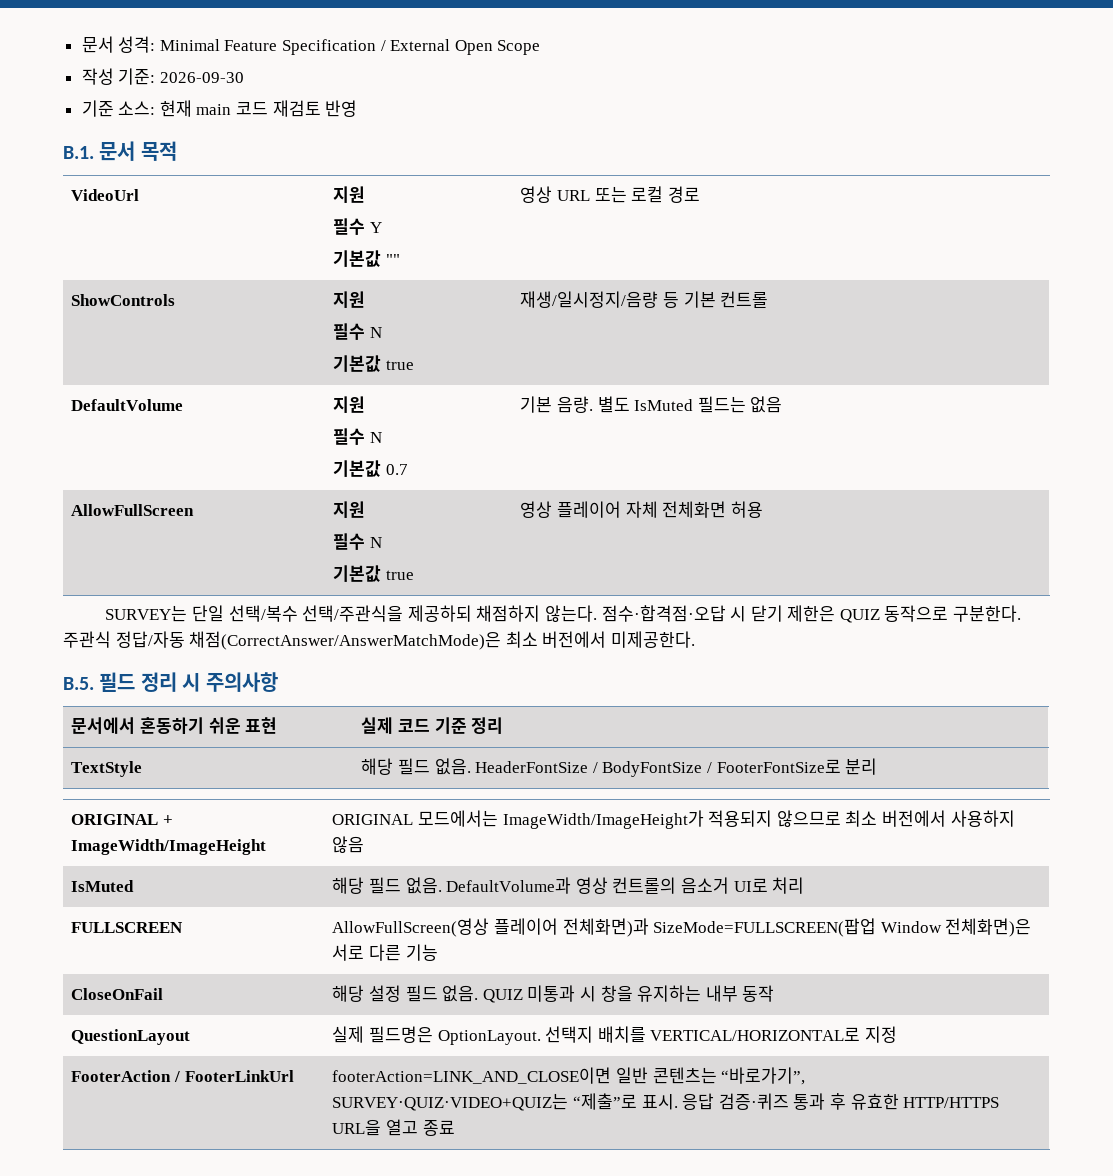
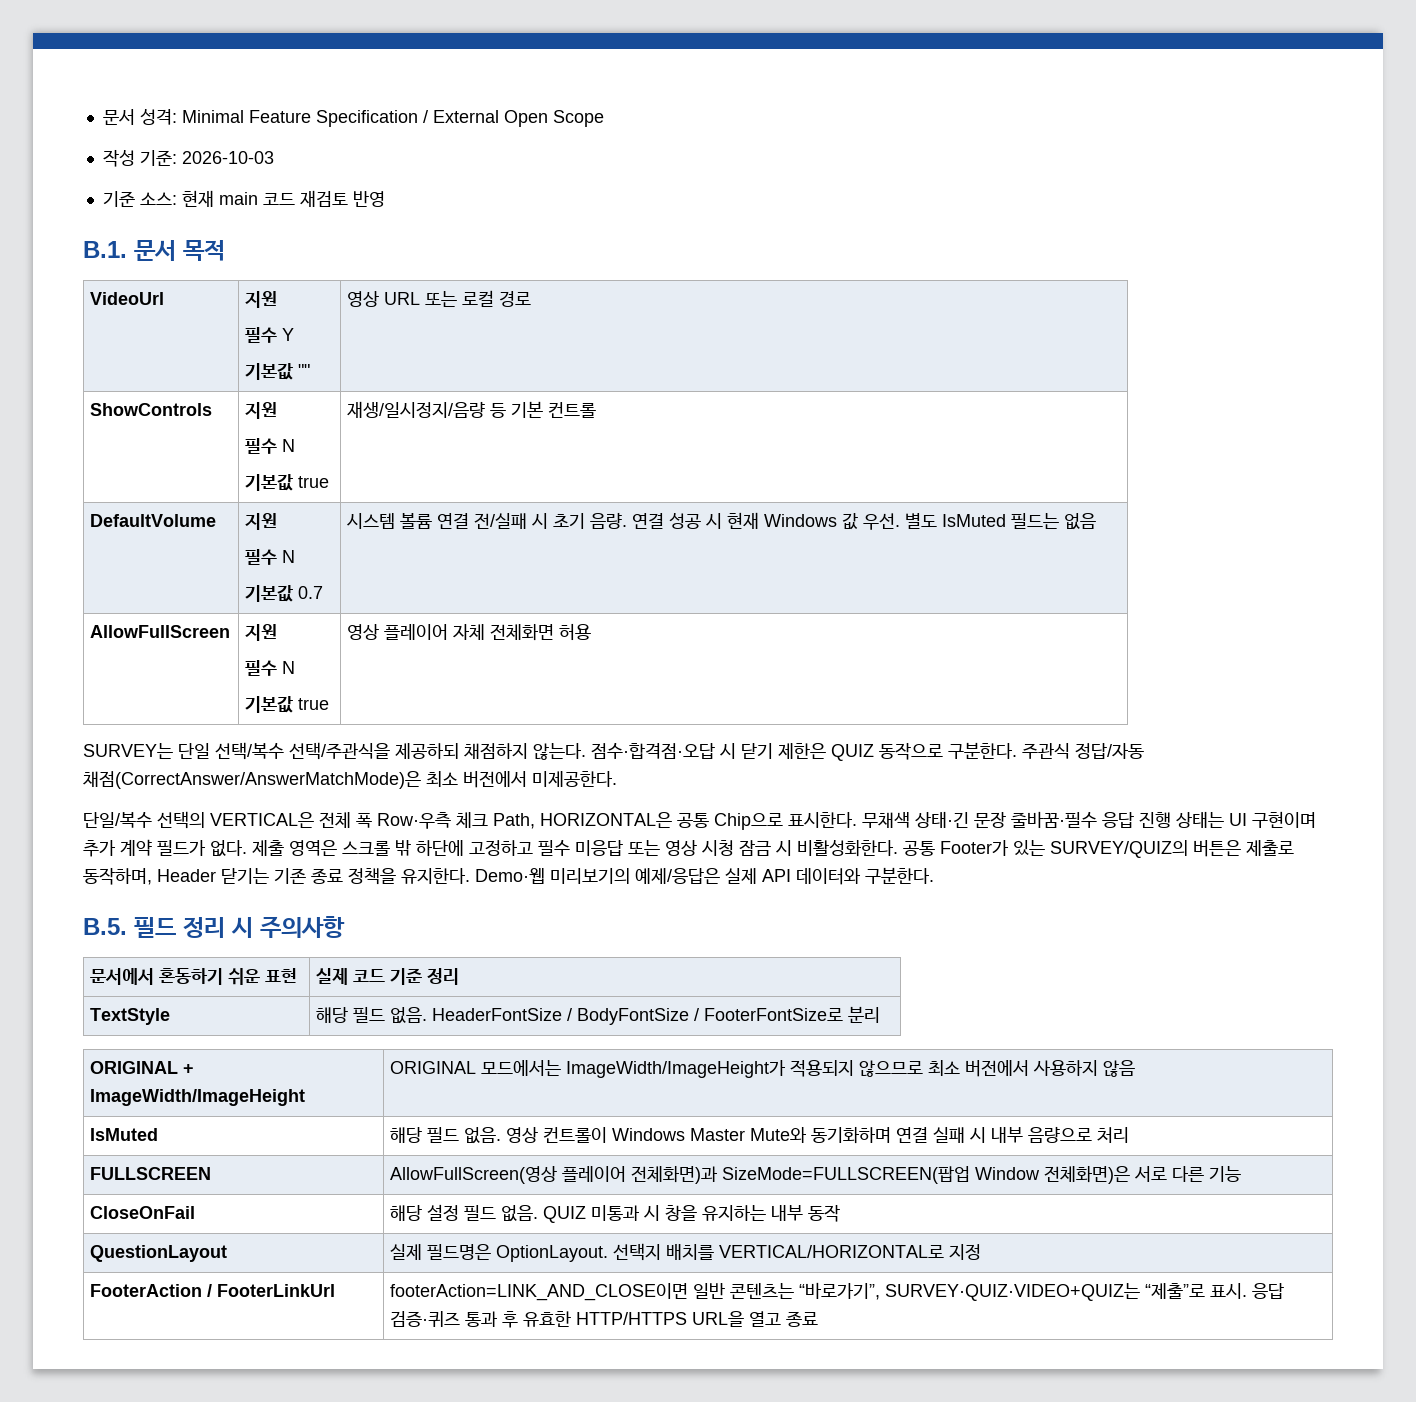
- 작성 기준: 2026-09-30
+ 작성 기준: 2026-10-03
  DefaultVolume | 지원
  필수 N
- 기본값 0.7 | 기본 음량. 별도 IsMuted 필드는 없음
+ 기본값 0.7 | 시스템 볼륨 연결 전/실패 시 초기 음량. 연결 성공 시 현재 Windows 값 우선. 별도 IsMuted 필드는 없음
+ 단일/복수 선택의 VERTICAL은 전체 폭 Row·우측 체크 Path, HORIZONTAL은 공통 Chip으로 표시한다. 무채색 상태·긴 문장 줄바꿈·필수 응답 진행 상태는 UI 구현이며 추가 계약 필드가 없다. 제출 영역은 스크롤 밖 하단에 고정하고 필수 미응답 또는 영상 시청 잠금 시 비활성화한다. 공통 Footer가 있는 SURVEY/QUIZ의 버튼은 제출로 동작하며, Header 닫기는 기존 종료 정책을 유지한다. Demo·웹 미리보기의 예제/응답은 실제 API 데이터와 구분한다.
- IsMuted | 해당 필드 없음. DefaultVolume과 영상 컨트롤의 음소거 UI로 처리
+ IsMuted | 해당 필드 없음. 영상 컨트롤이 Windows Master Mute와 동기화하며 연결 실패 시 내부 음량으로 처리

